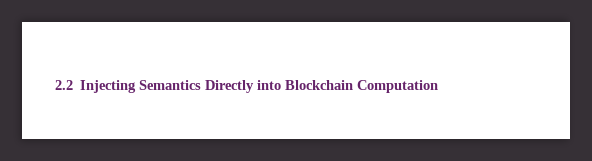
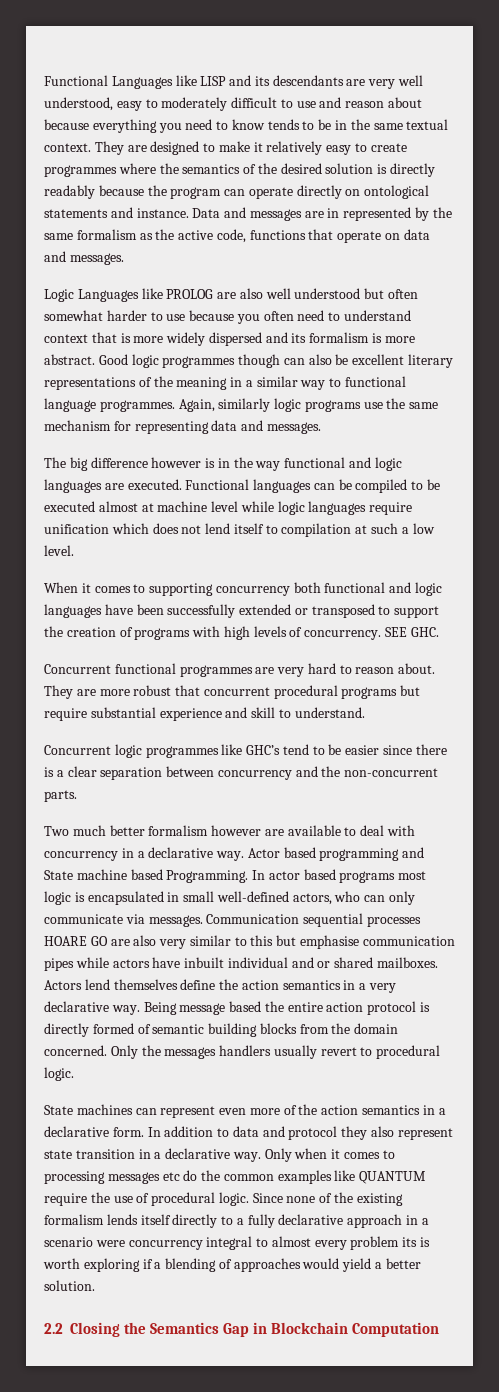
- 2.2 Injecting Semantics Directly into Blockchain Computation
+ Functional Languages like LISP and its descendants are very well understood, easy to moderately difficult to use and reason about because everything you need to know tends to be in the same textual context. They are designed to make it relatively easy to create programmes where the semantics of the desired solution is directly readably because the program can operate directly on ontological statements and instance. Data and messages are in represented by the same formalism as the active code, functions that operate on data and messages.
+ Logic Languages like PROLOG are also well understood but often somewhat harder to use because you often need to understand context that is more widely dispersed and its formalism is more abstract. Good logic programmes though can also be excellent literary representations of the meaning in a similar way to functional language programmes. Again, similarly logic programs use the same mechanism for representing data and messages.
+ The big difference however is in the way functional and logic languages are executed. Functional languages can be compiled to be executed almost at machine level while logic languages require unification which does not lend itself to compilation at such a low level.
+ When it comes to supporting concurrency both functional and logic languages have been successfully extended or transposed to support the creation of programs with high levels of concurrency. SEE GHC.
+ Concurrent functional programmes are very hard to reason about. They are more robust that concurrent procedural programs but require substantial experience and skill to understand.
+ Concurrent logic programmes like GHC’s tend to be easier since there is a clear separation between concurrency and the non-concurrent parts.
+ Two much better formalism however are available to deal with concurrency in a declarative way. Actor based programming and State machine based Programming. In actor based programs most logic is encapsulated in small well-defined actors, who can only communicate via messages. Communication sequential processes HOARE GO are also very similar to this but emphasise communication pipes while actors have inbuilt individual and or shared mailboxes. Actors lend themselves define the action semantics in a very declarative way. Being message based the entire action protocol is directly formed of semantic building blocks from the domain concerned. Only the messages handlers usually revert to procedural logic.
+ State machines can represent even more of the action semantics in a declarative form. In addition to data and protocol they also represent state transition in a declarative way. Only when it comes to processing messages etc do the common examples like QUANTUM require the use of procedural logic. Since none of the existing formalism lends itself directly to a fully declarative approach in a scenario were concurrency integral to almost every problem its is worth exploring if a blending of approaches would yield a better solution.
+ 2.2 Closing the Semantics Gap in Blockchain Computation

